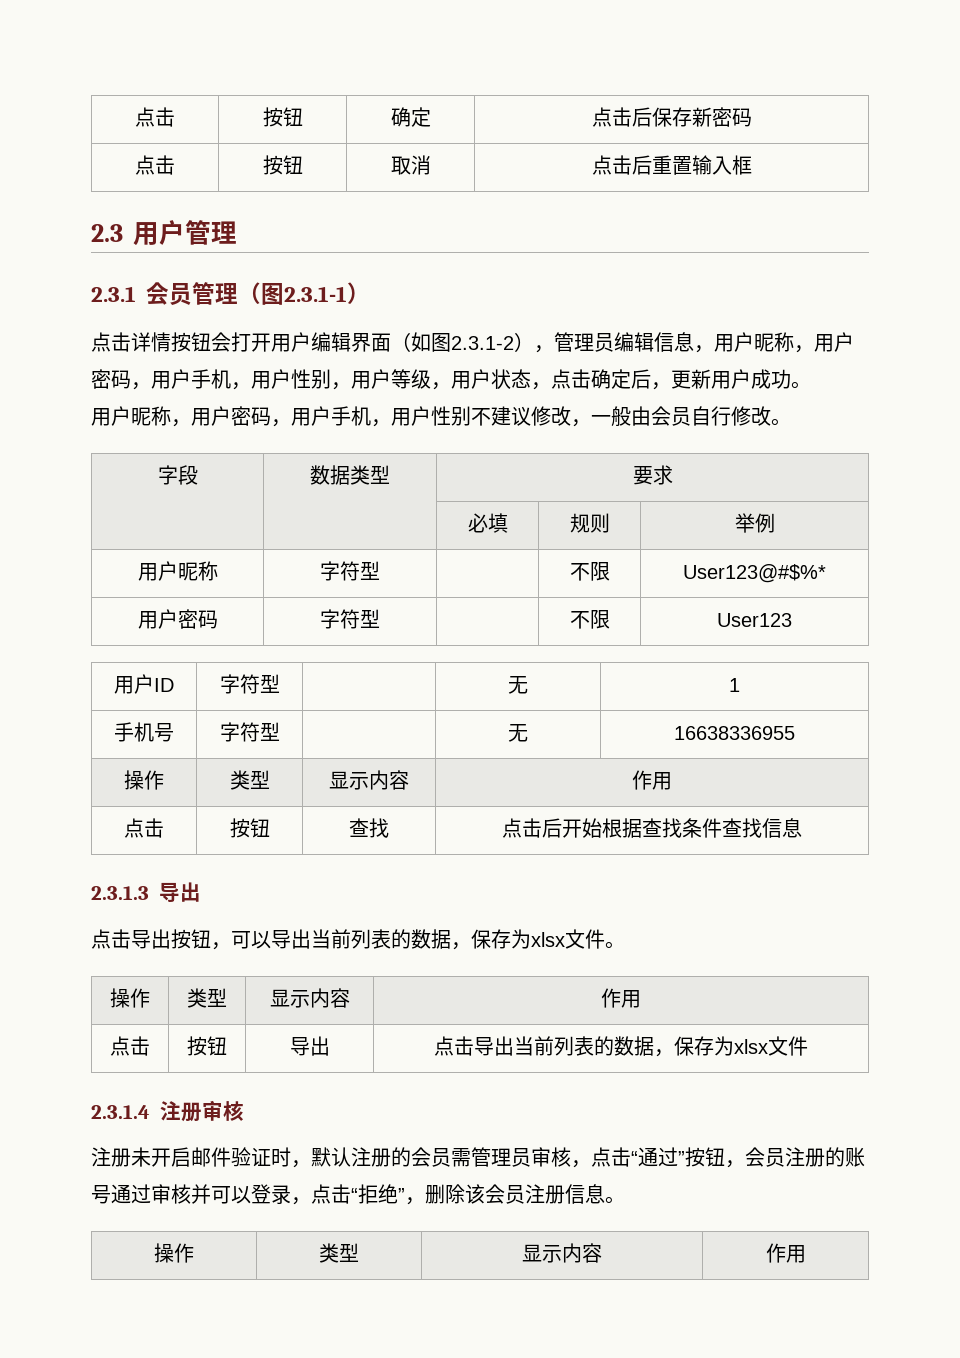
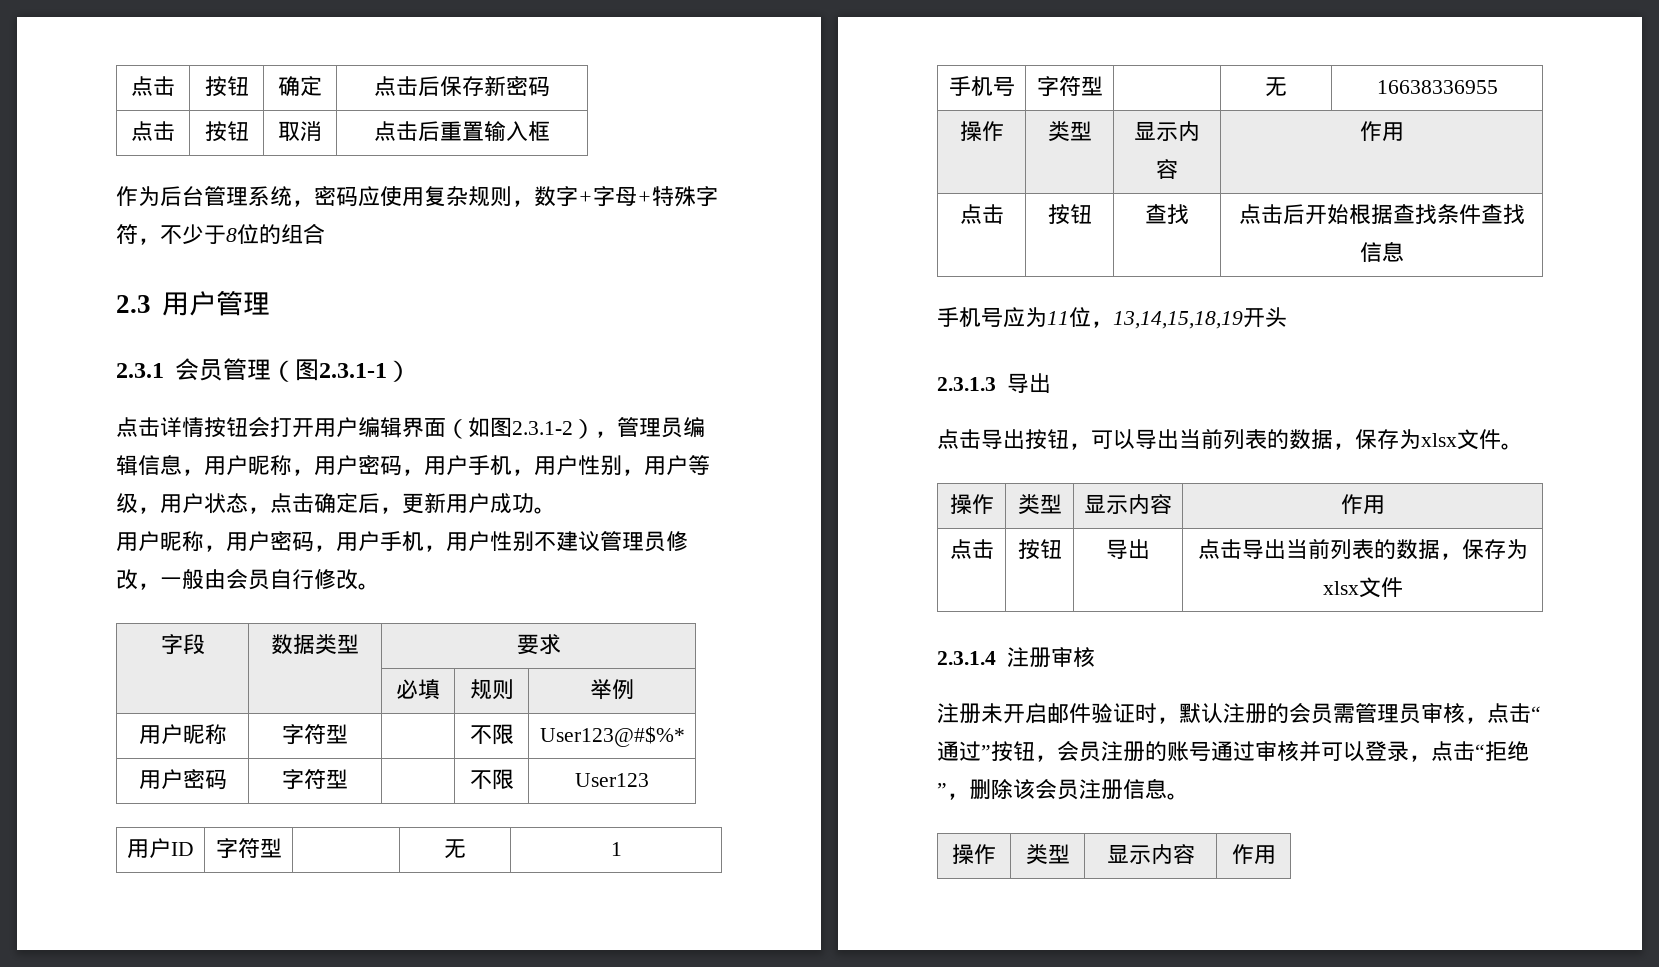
+ 作为后台管理系统，密码应使用复杂规则，数字+字母+特殊字符，不少于8位的组合
- 用户昵称，用户密码，用户手机，用户性别不建议修改，一般由会员自行修改。
+ 用户昵称，用户密码，用户手机，用户性别不建议管理员修改，一般由会员自行修改。
+ 手机号应为11位，13,14,15,18,19开头

